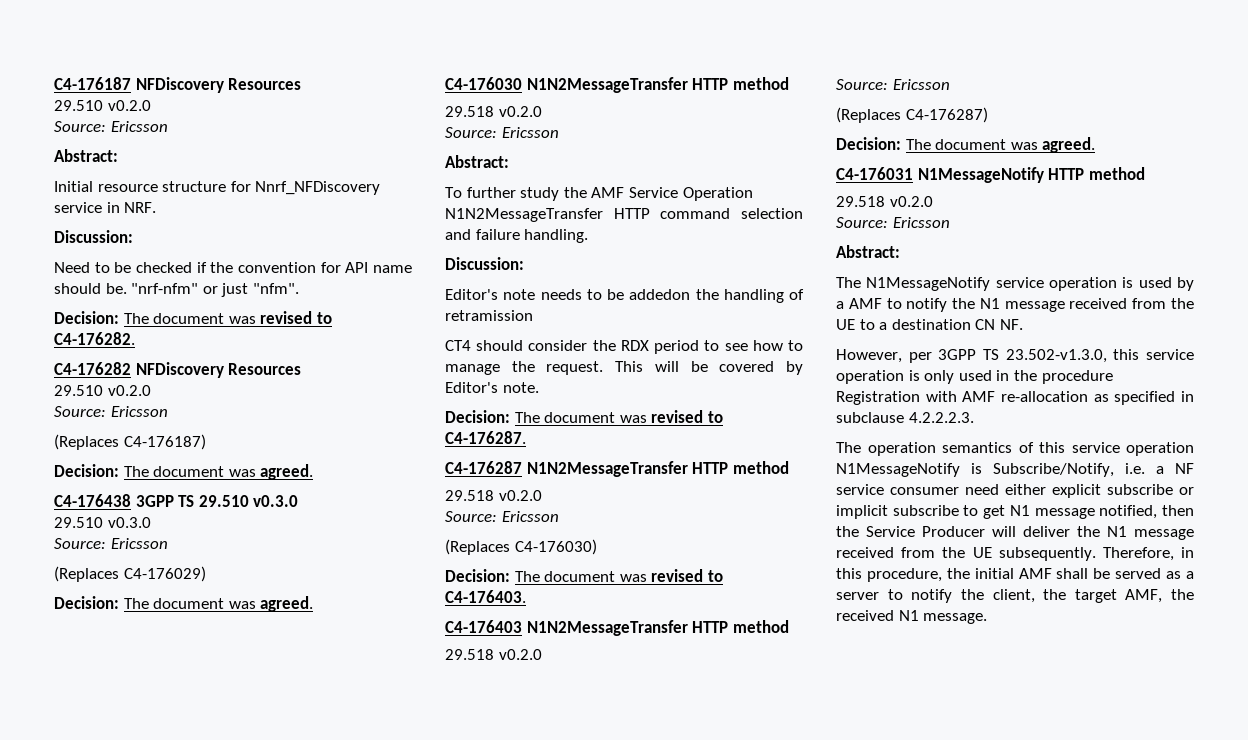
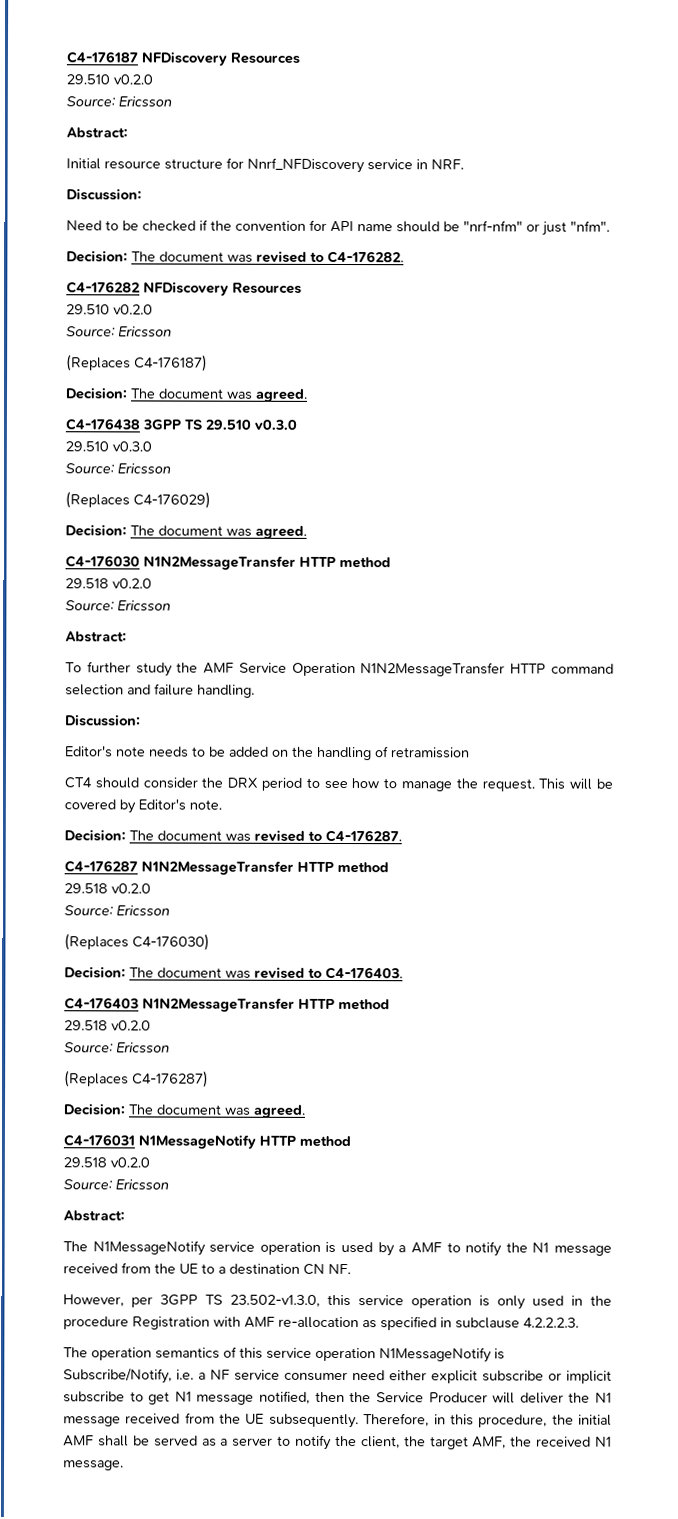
- Need to be checked if the convention for API name should be. "nrf-nfm" or just "nfm".
+ Need to be checked if the convention for API name should be "nrf-nfm" or just "nfm".
- Editor's note needs to be addedon the handling of retramission
+ Editor's note needs to be added on the handling of retramission
- CT4 should consider the RDX period to see how to manage the request.
+ CT4 should consider the DRX period to see how to manage the request.

